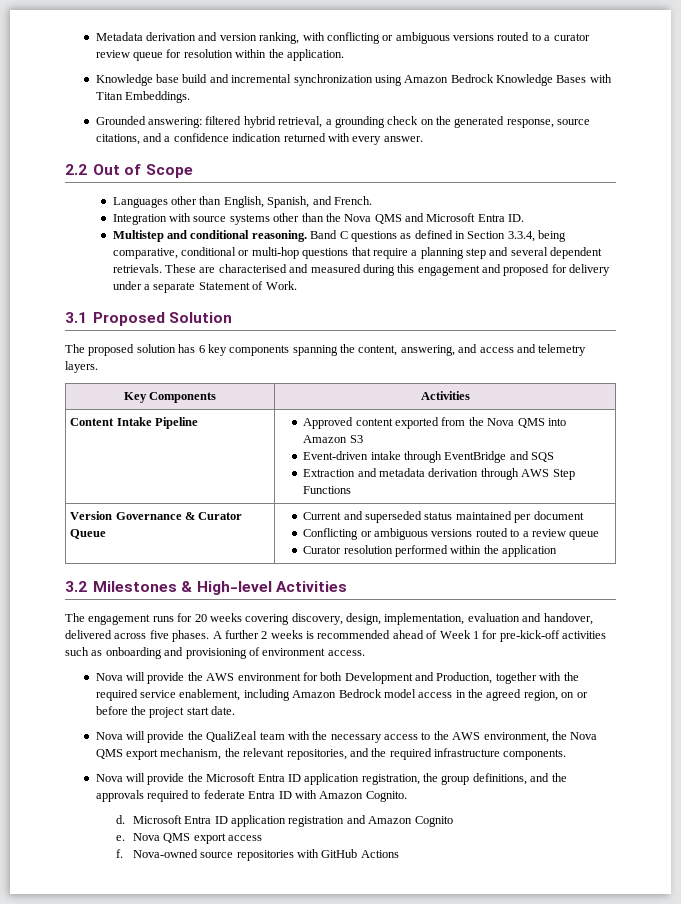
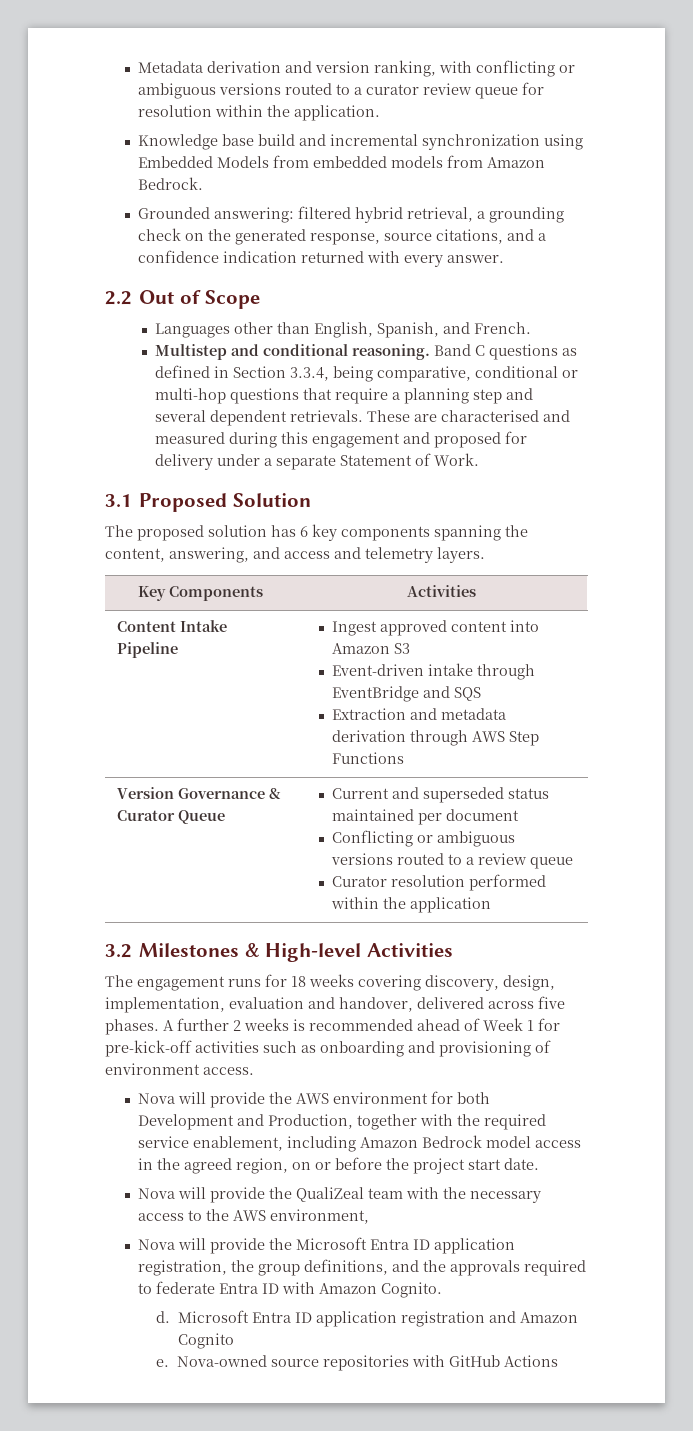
- Knowledge base build and incremental synchronization using Amazon Bedrock Knowledge Bases with Titan Embeddings.
+ Knowledge base build and incremental synchronization using Embedded Models from embedded models from Amazon Bedrock.
- Integration with source systems other than the Nova QMS and Microsoft Entra ID.
- Content Intake Pipeline | Approved content exported from the Nova QMS into Amazon S3
+ Content Intake Pipeline | Ingest approved content into Amazon S3
- The engagement runs for 20 weeks covering discovery, design, implementation, evaluation and handover, delivered across five phases.
+ The engagement runs for 18 weeks covering discovery, design, implementation, evaluation and handover, delivered across five phases.
- Nova will provide the QualiZeal team with the necessary access to the AWS environment, the Nova QMS export mechanism, the relevant repositories, and the required infrastructure components.
+ Nova will provide the QualiZeal team with the necessary access to the AWS environment,
- Nova QMS export access
- f.

